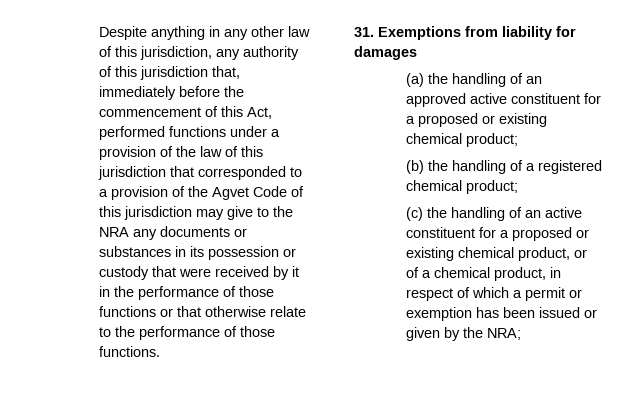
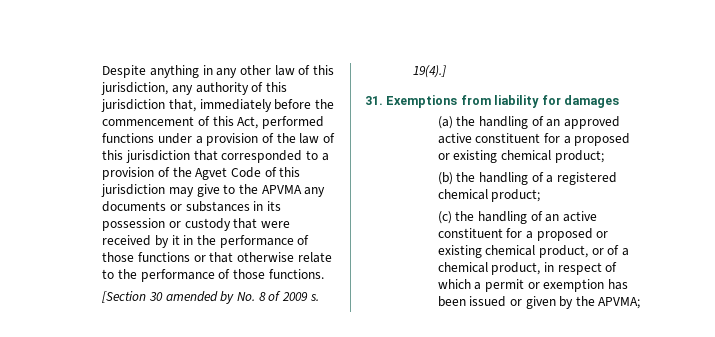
- Despite anything in any other law of this jurisdiction, any authority of this jurisdiction that, immediately before the commencement of this Act, performed functions under a provision of the law of this jurisdiction that corresponded to a provision of the Agvet Code of this jurisdiction may give to the NRA any documents or substances in its possession or custody that were received by it in the performance of those functions or that otherwise relate to the performance of those functions.
+ Despite anything in any other law of this jurisdiction, any authority of this jurisdiction that, immediately before the commencement of this Act, performed functions under a provision of the law of this jurisdiction that corresponded to a provision of the Agvet Code of this jurisdiction may give to the APVMA any documents or substances in its possession or custody that were received by it in the performance of those functions or that otherwise relate to the performance of those functions.
+ [Section 30 amended by No. 8 of 2009 s. 19(4).]
- (c) the handling of an active constituent for a proposed or existing chemical product, or of a chemical product, in respect of which a permit or exemption has been issued or given by the NRA;
+ (c) the handling of an active constituent for a proposed or existing chemical product, or of a chemical product, in respect of which a permit or exemption has been issued or given by the APVMA;

